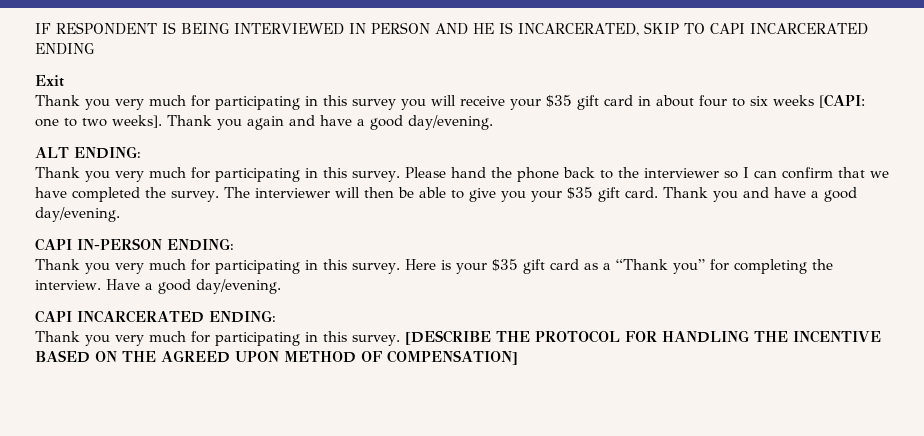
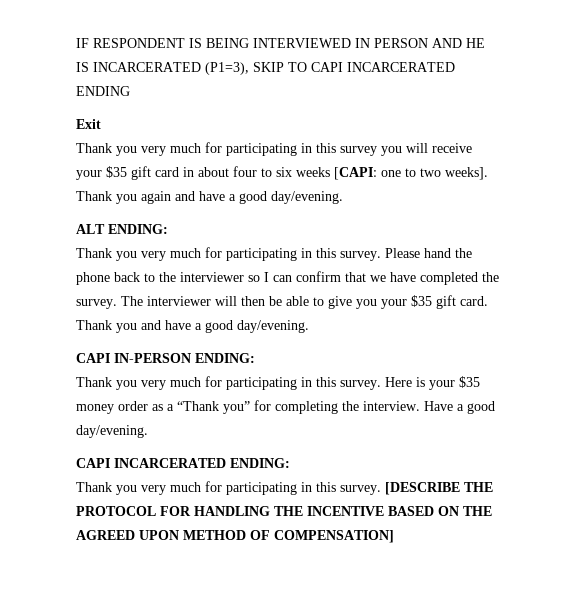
- IF RESPONDENT IS BEING INTERVIEWED IN PERSON AND HE IS INCARCERATED, SKIP TO CAPI INCARCERATED ENDING
+ IF RESPONDENT IS BEING INTERVIEWED IN PERSON AND HE IS INCARCERATED (P1=3), SKIP TO CAPI INCARCERATED ENDING
- Here is your $35 gift card as a “Thank you” for completing the interview.
+ Here is your $35 money order as a “Thank you” for completing the interview.

